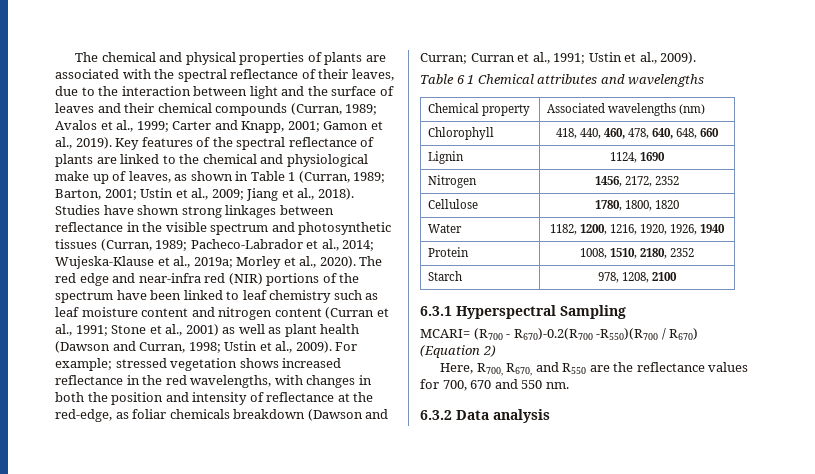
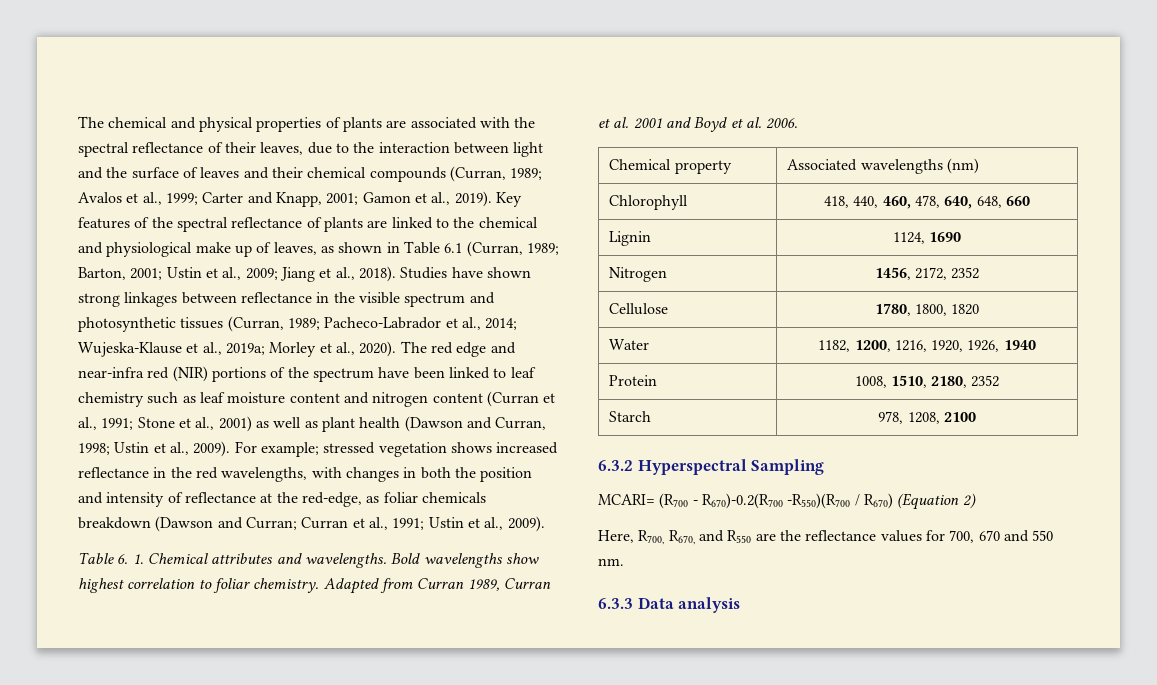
- Key features of the spectral reflectance of plants are linked to the chemical and physiological make up of leaves, as shown in Table 1 (Curran, 1989; Barton, 2001; Ustin et al., 2009; Jiang et al., 2018).
+ Key features of the spectral reflectance of plants are linked to the chemical and physiological make up of leaves, as shown in Table 6.1 (Curran, 1989; Barton, 2001; Ustin et al., 2009; Jiang et al., 2018).
- Table 6 1 Chemical attributes and wavelengths
+ Table 6. 1. Chemical attributes and wavelengths. Bold wavelengths show highest correlation to foliar chemistry. Adapted from Curran 1989, Curran et al. 2001 and Boyd et al. 2006.
- 6.3.1 Hyperspectral Sampling
+ 6.3.2 Hyperspectral Sampling
- 6.3.2 Data analysis
+ 6.3.3 Data analysis

